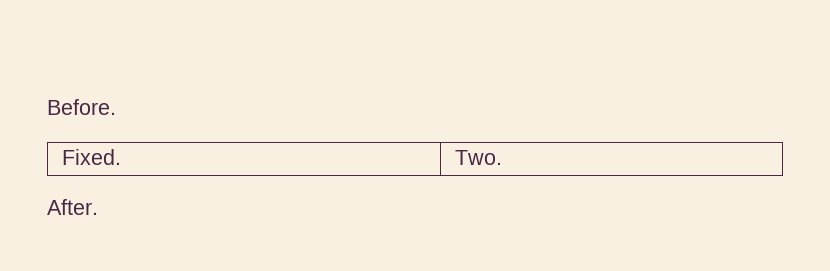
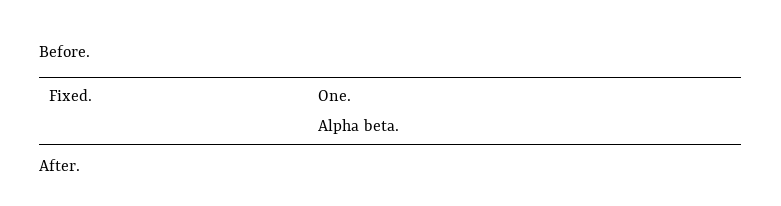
- Fixed. | Two.
+ Fixed. | One.
+ Alpha beta.

